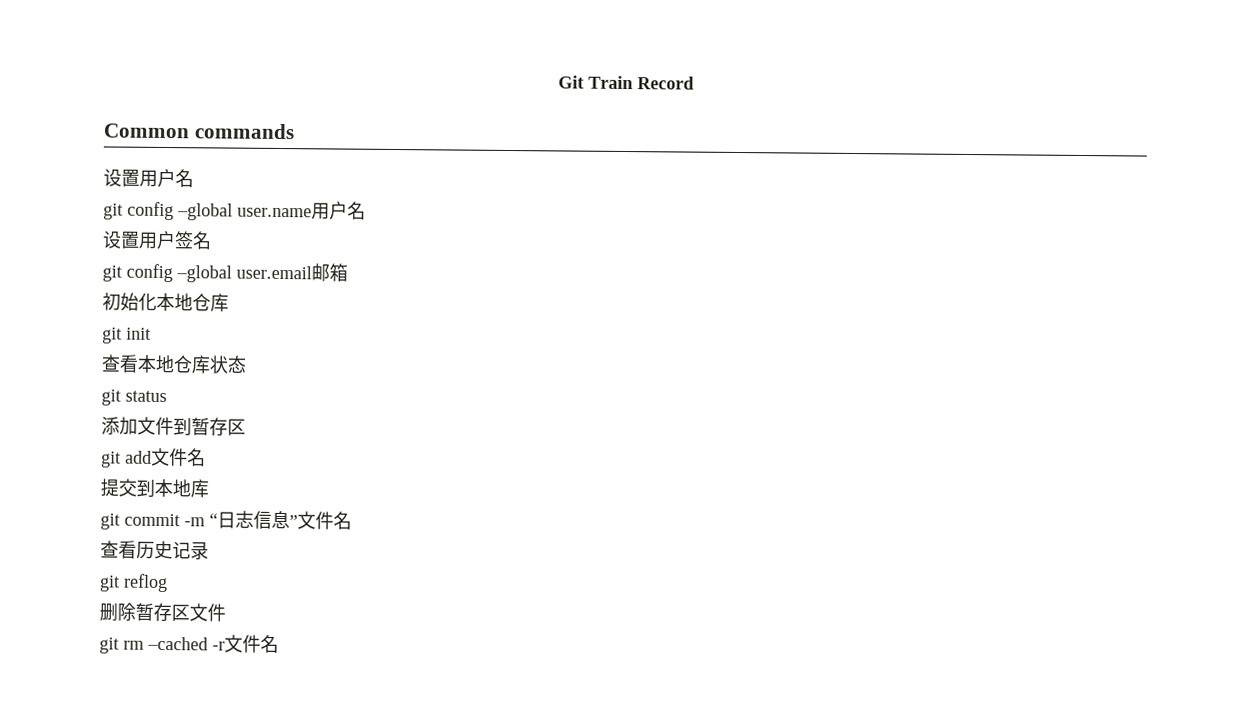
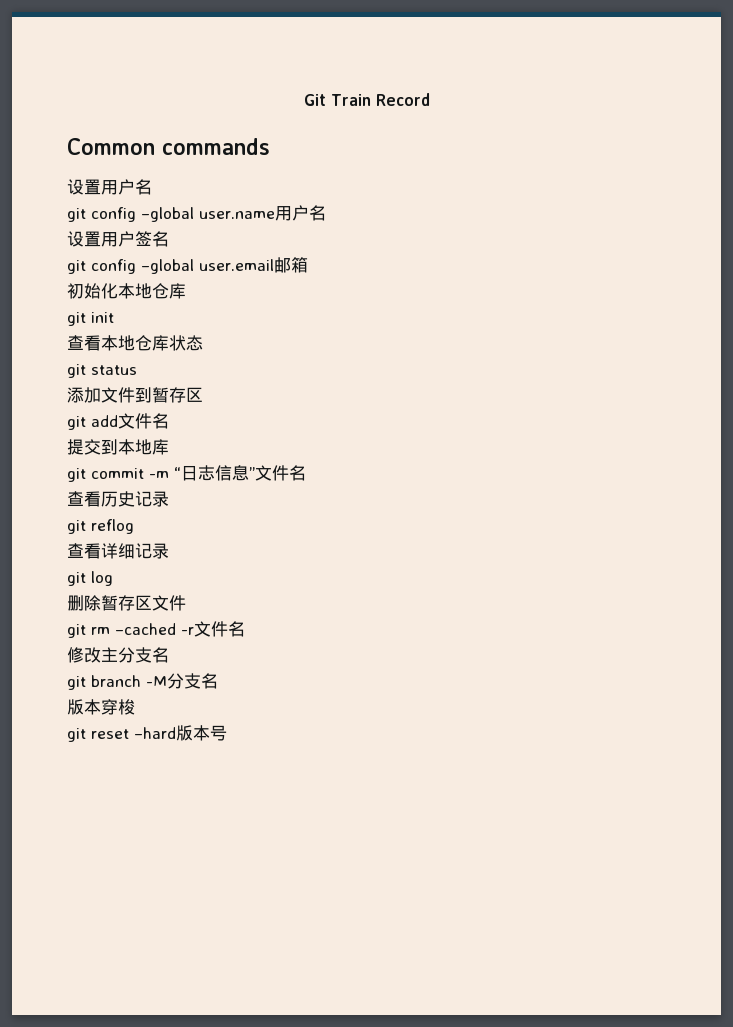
+ 查看详细记录
+ git log
+ 修改主分支名
+ git branch -M分支名
+ 版本穿梭
+ git reset –hard版本号

